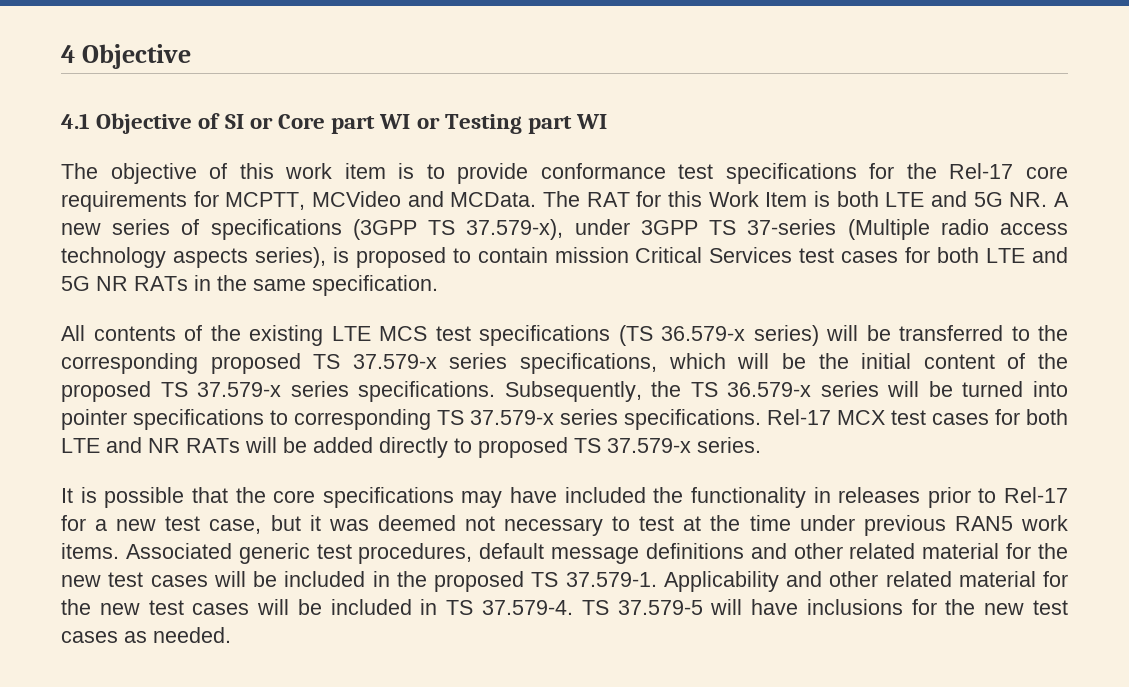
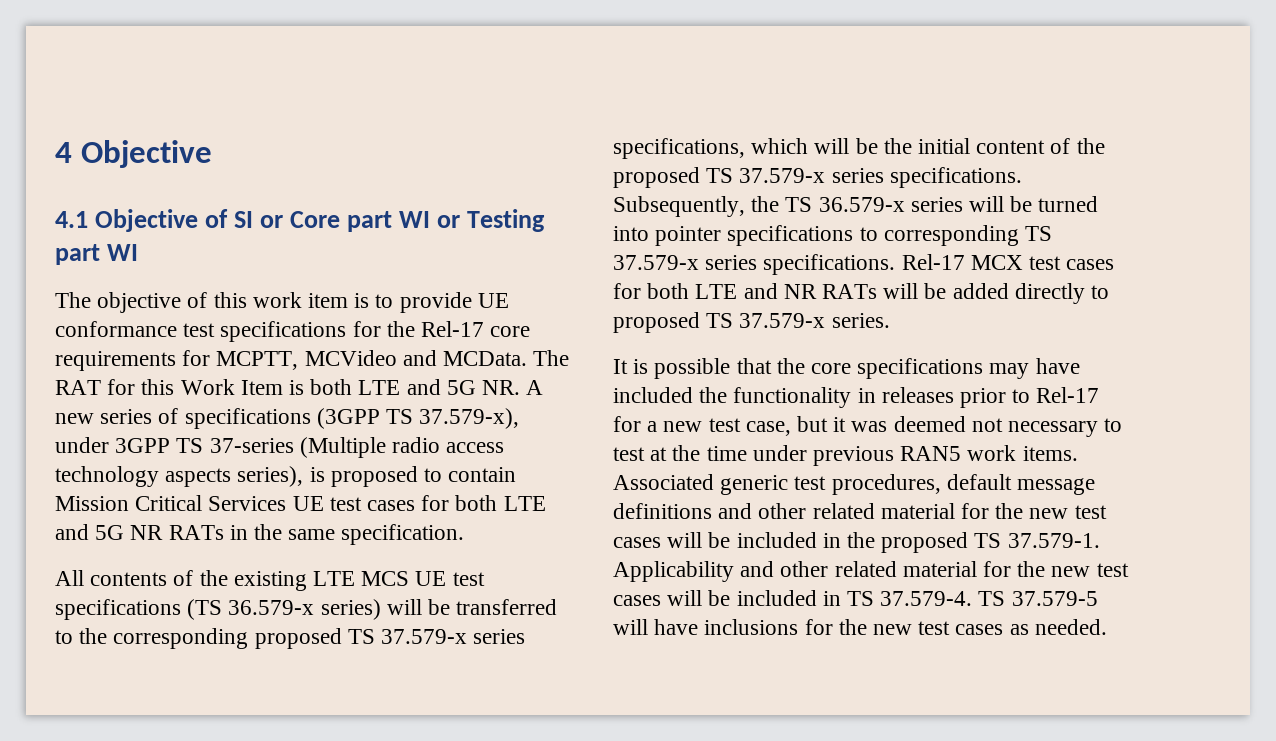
- The objective of this work item is to provide conformance test specifications for the Rel-17 core requirements for MCPTT, MCVideo and MCData.
+ The objective of this work item is to provide UE conformance test specifications for the Rel-17 core requirements for MCPTT, MCVideo and MCData.
- The RAT for this Work Item is both LTE and 5G NR. A new series of specifications (3GPP TS 37.579-x), under 3GPP TS 37-series (Multiple radio access technology aspects series), is proposed to contain mission Critical Services test cases for both LTE and 5G NR RATs in the same specification.
+ The RAT for this Work Item is both LTE and 5G NR. A new series of specifications (3GPP TS 37.579-x), under 3GPP TS 37-series (Multiple radio access technology aspects series), is proposed to contain Mission Critical Services UE test cases for both LTE and 5G NR RATs in the same specification.
- All contents of the existing LTE MCS test specifications (TS 36.579-x series) will be transferred to the corresponding proposed TS 37.579-x series specifications, which will be the initial content of the proposed TS 37.579-x series specifications.
+ All contents of the existing LTE MCS UE test specifications (TS 36.579-x series) will be transferred to the corresponding proposed TS 37.579-x series specifications, which will be the initial content of the proposed TS 37.579-x series specifications.

